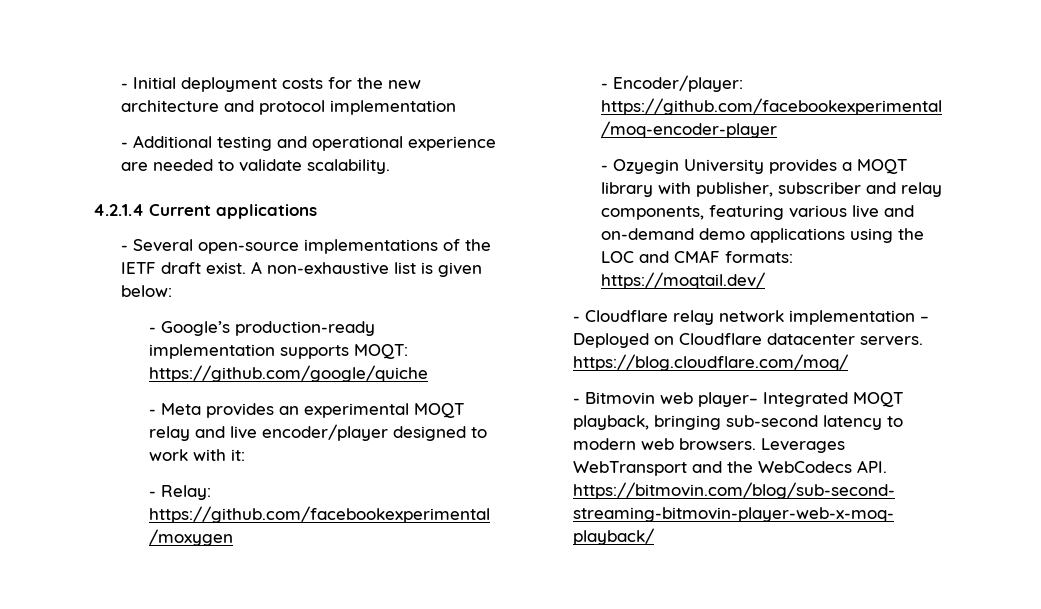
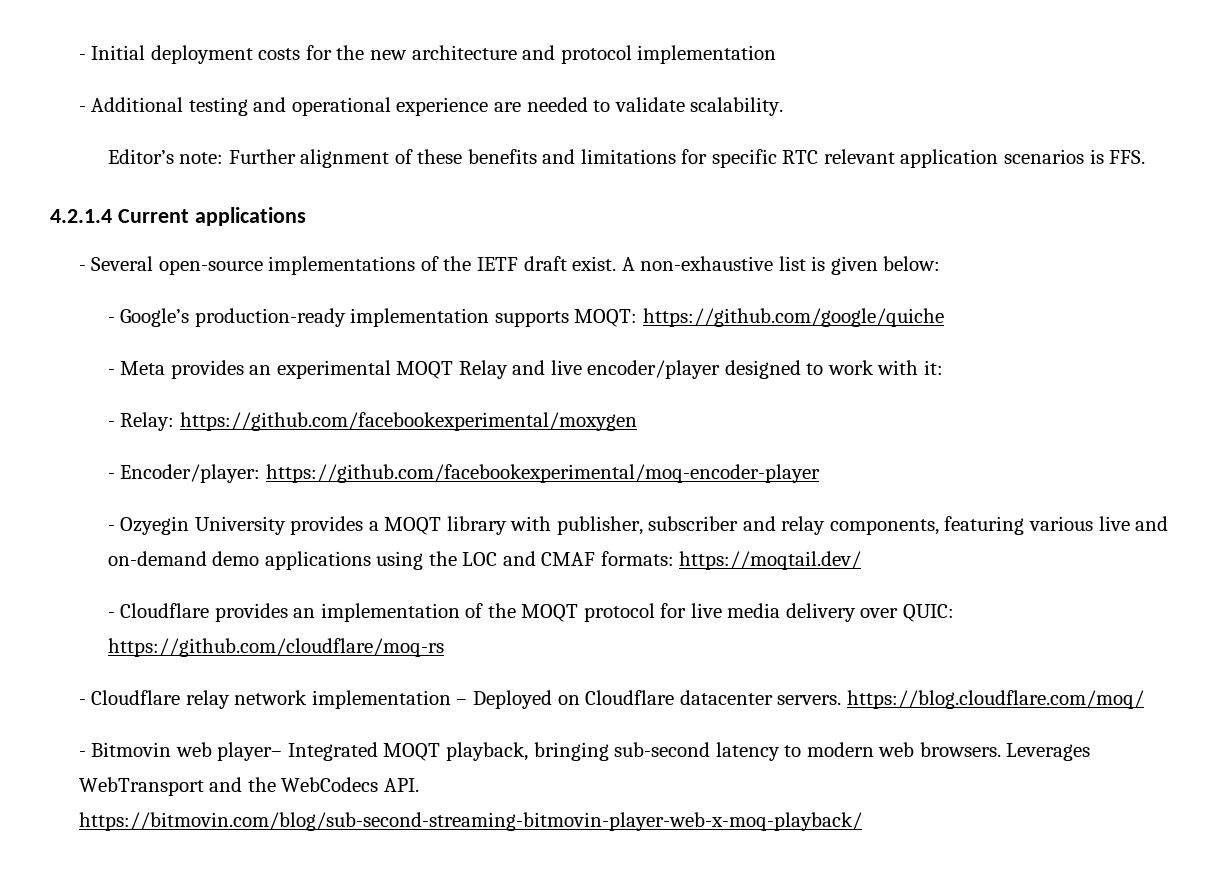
+ Editor’s note: Further alignment of these benefits and limitations for specific RTC relevant application scenarios is FFS.
- - Meta provides an experimental MOQT relay and live encoder/player designed to work with it:
+ - Meta provides an experimental MOQT Relay and live encoder/player designed to work with it:
+ - Cloudflare provides an implementation of the MOQT protocol for live media delivery over QUIC: https://github.com/cloudflare/moq-rs

